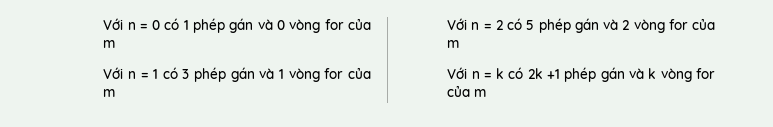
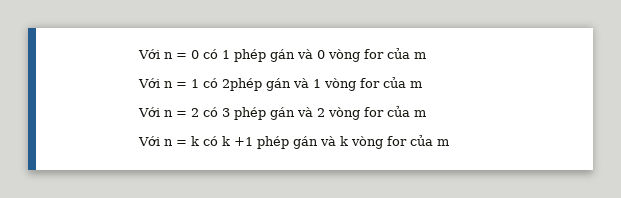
- Với n = 1 có 3 phép gán và 1 vòng for của m
+ Với n = 1 có 2phép gán và 1 vòng for của m
- Với n = 2 có 5 phép gán và 2 vòng for của m
+ Với n = 2 có 3 phép gán và 2 vòng for của m
- Với n = k có 2k +1 phép gán và k vòng for của m
+ Với n = k có k +1 phép gán và k vòng for của m

